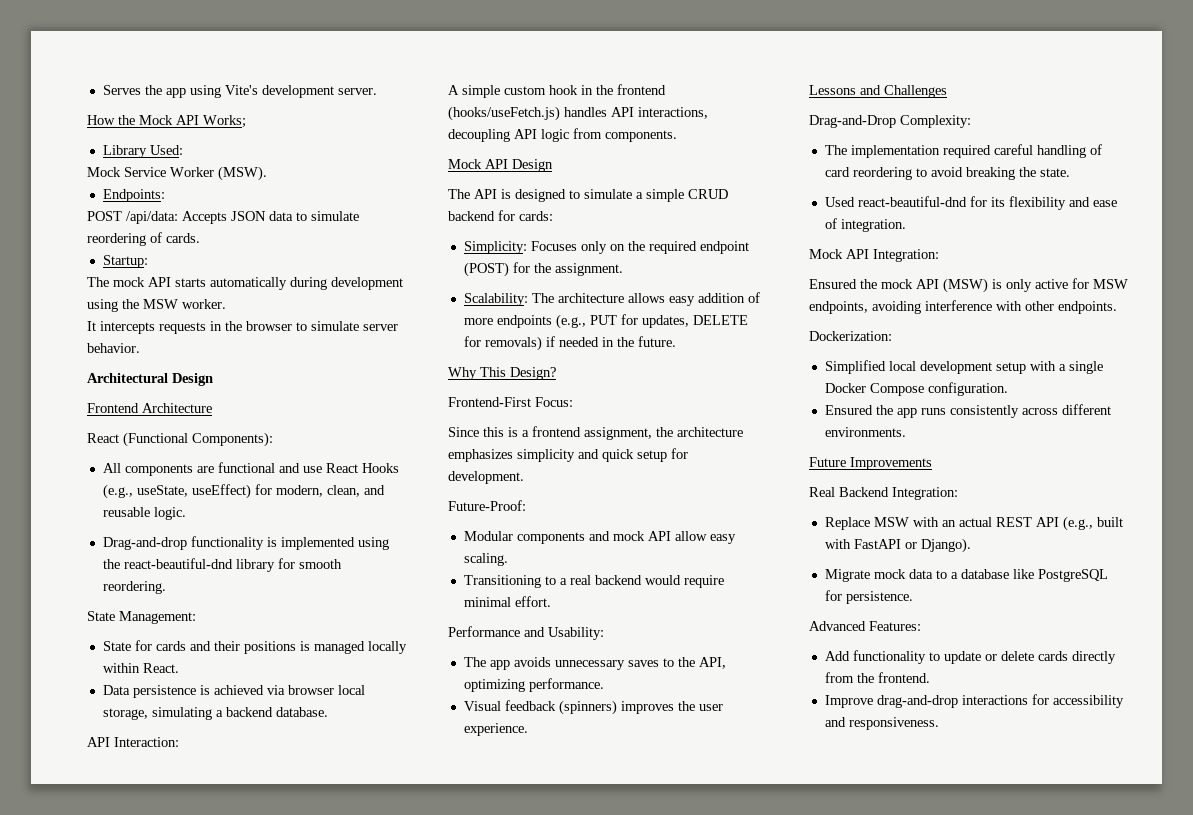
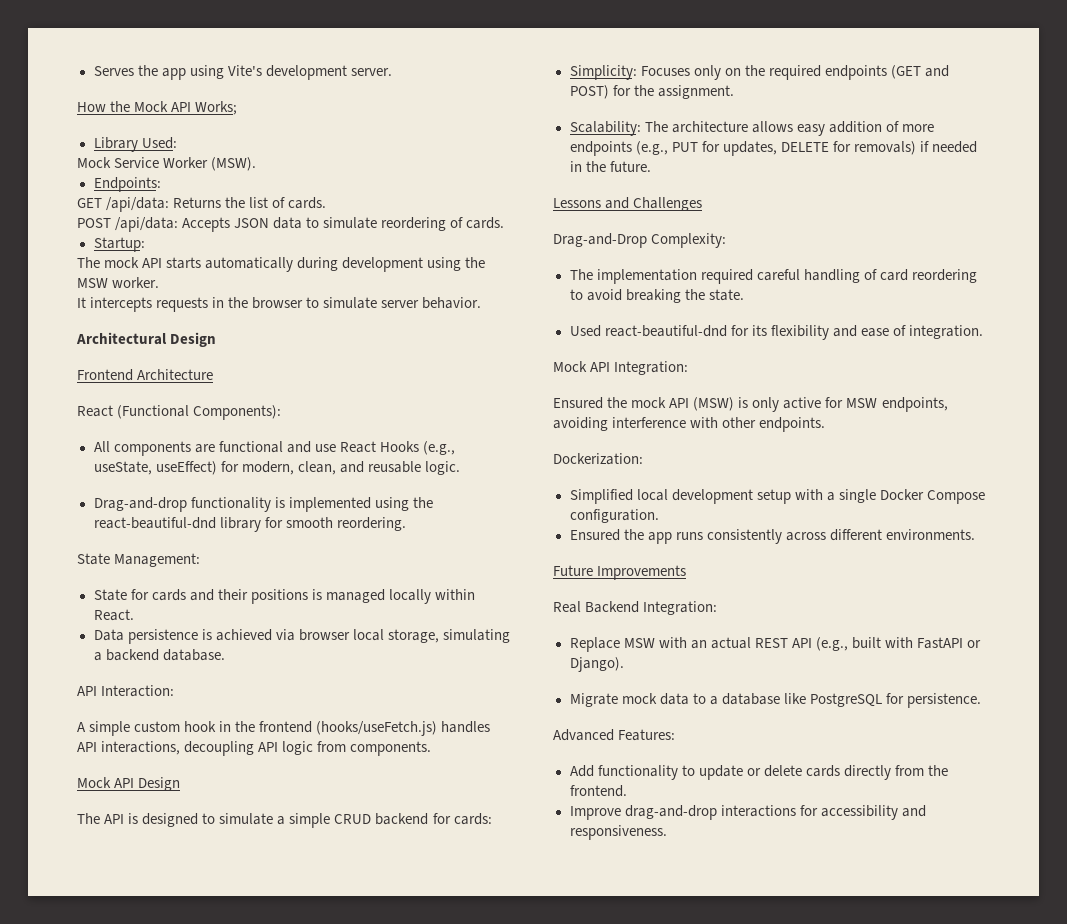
+ GET /api/data: Returns the list of cards.
- Simplicity: Focuses only on the required endpoint (POST) for the assignment.
+ Simplicity: Focuses only on the required endpoints (GET and POST) for the assignment.
- Why This Design?
- Frontend-First Focus:
- Since this is a frontend assignment, the architecture emphasizes simplicity and quick setup for development.
- Future-Proof:
- Modular components and mock API allow easy scaling.
- Transitioning to a real backend would require minimal effort.
- Performance and Usability:
- The app avoids unnecessary saves to the API, optimizing performance.
- Visual feedback (spinners) improves the user experience.

